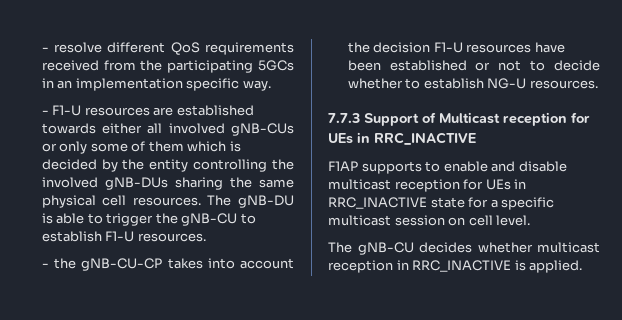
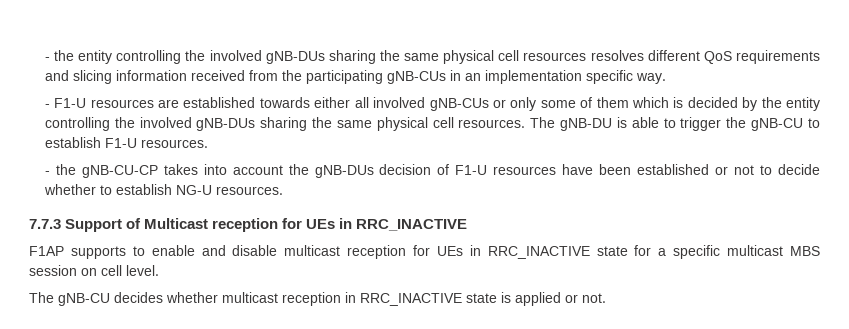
- - resolve different QoS requirements received from the participating 5GCs in an implementation specific way.
+ - the entity controlling the involved gNB-DUs sharing the same physical cell resources resolves different QoS requirements and slicing information received from the participating gNB-CUs in an implementation specific way.
- - the gNB-CU-CP takes into account the decision F1-U resources have been established or not to decide whether to establish NG-U resources.
+ - the gNB-CU-CP takes into account the gNB-DUs decision of F1-U resources have been established or not to decide whether to establish NG-U resources.
- F1AP supports to enable and disable multicast reception for UEs in RRC_INACTIVE state for a specific multicast session on cell level.
+ F1AP supports to enable and disable multicast reception for UEs in RRC_INACTIVE state for a specific multicast MBS session on cell level.
- The gNB-CU decides whether multicast reception in RRC_INACTIVE is applied.
+ The gNB-CU decides whether multicast reception in RRC_INACTIVE state is applied or not.

